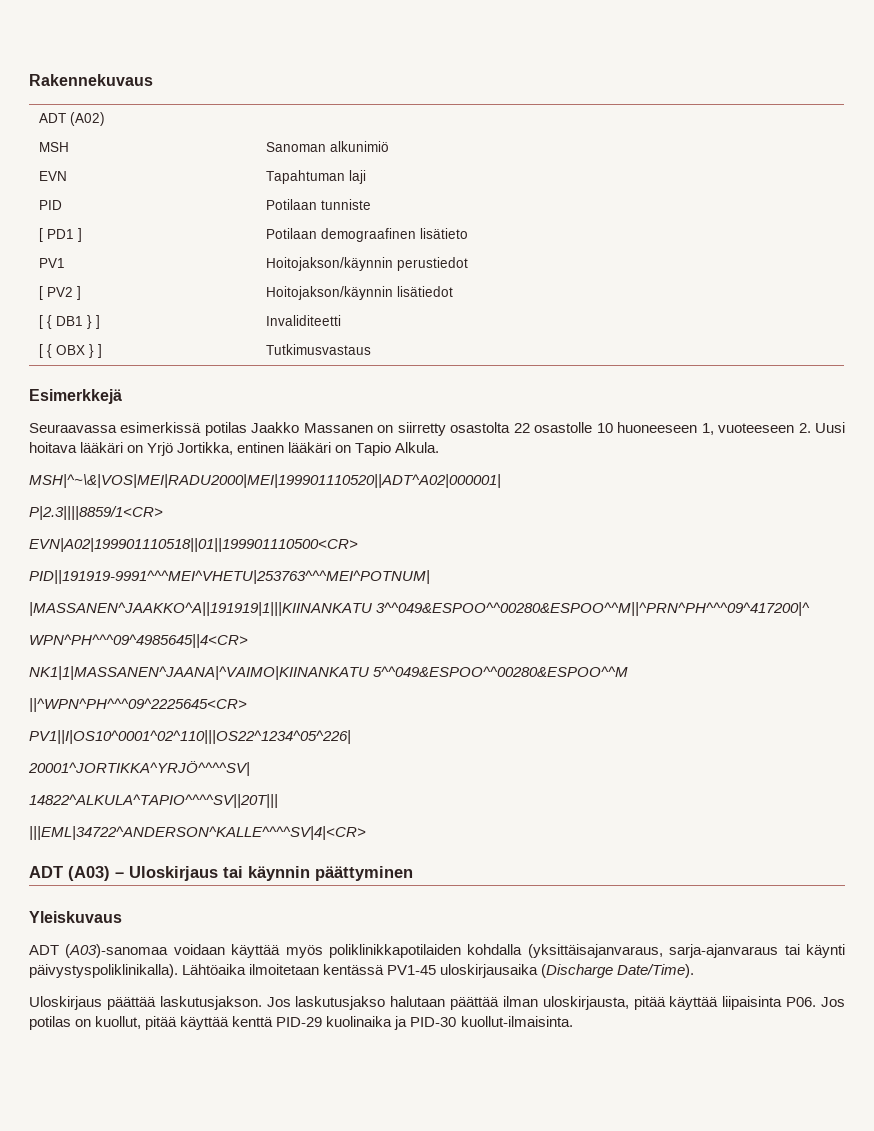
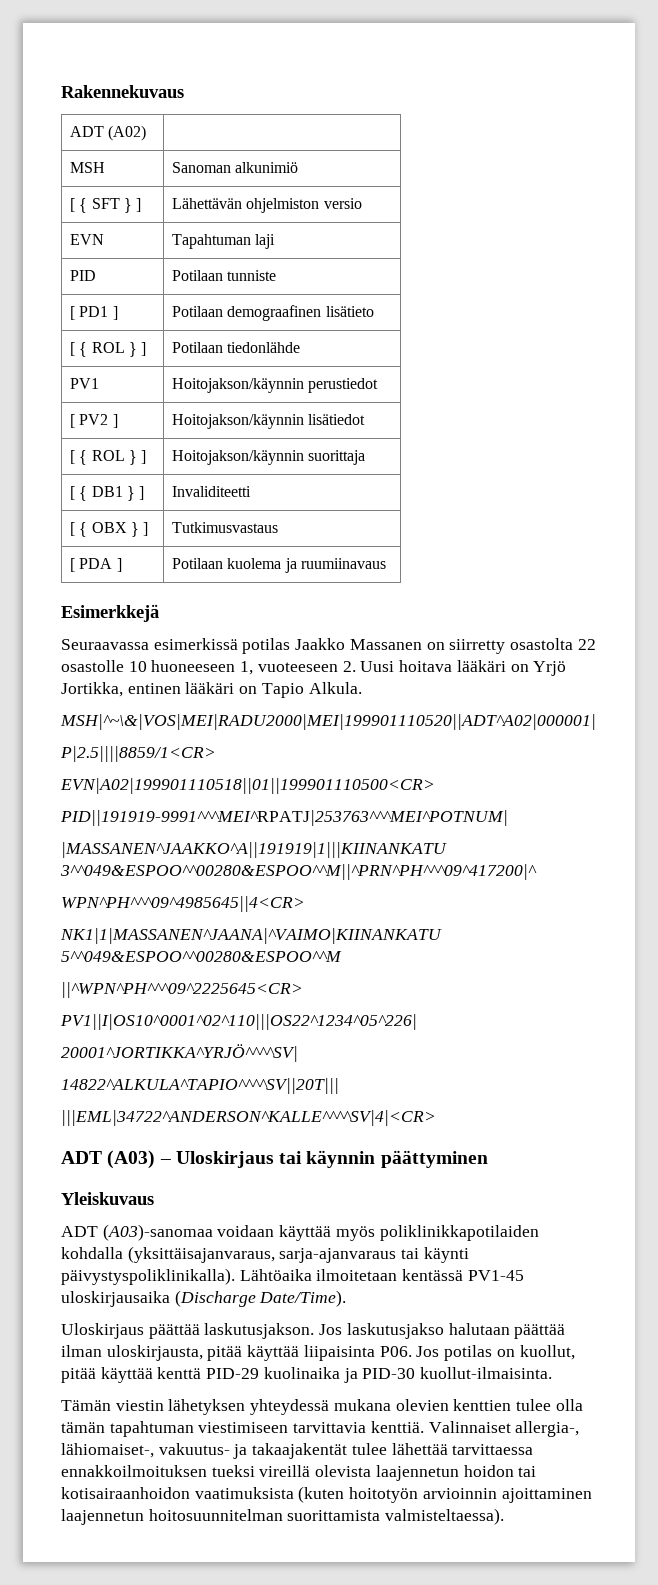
+ [ { SFT } ] | Lähettävän ohjelmiston versio
+ [ { ROL } ] | Potilaan tiedonlähde
+ [ { ROL } ] | Hoitojakson/käynnin suorittaja
+ [ PDA ] | Potilaan kuolema ja ruumiinavaus
- P|2.3||||8859/1<CR>
+ P|2.5||||8859/1<CR>
- PID||191919-9991^^^MEI^VHETU|253763^^^MEI^POTNUM|
+ PID||191919-9991^^^MEI^RPATJ|253763^^^MEI^POTNUM|
+ Tämän viestin lähetyksen yhteydessä mukana olevien kenttien tulee olla tämän tapahtuman viestimiseen tarvittavia kenttiä. Valinnaiset allergia-, lähiomaiset-, vakuutus- ja takaajakentät tulee lähettää tarvittaessa ennakkoilmoituksen tueksi vireillä olevista laajennetun hoidon tai kotisairaanhoidon vaatimuksista (kuten hoitotyön arvioinnin ajoittaminen laajennetun hoitosuunnitelman suorittamista valmisteltaessa).

